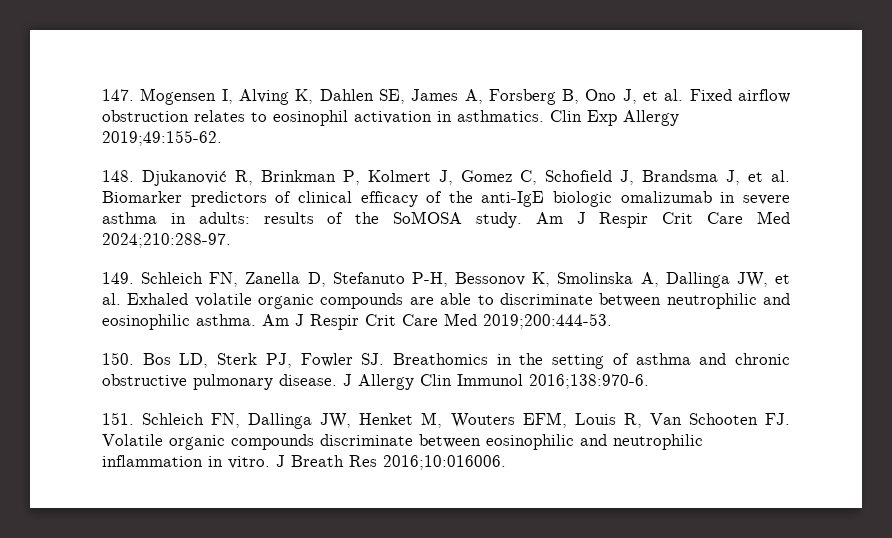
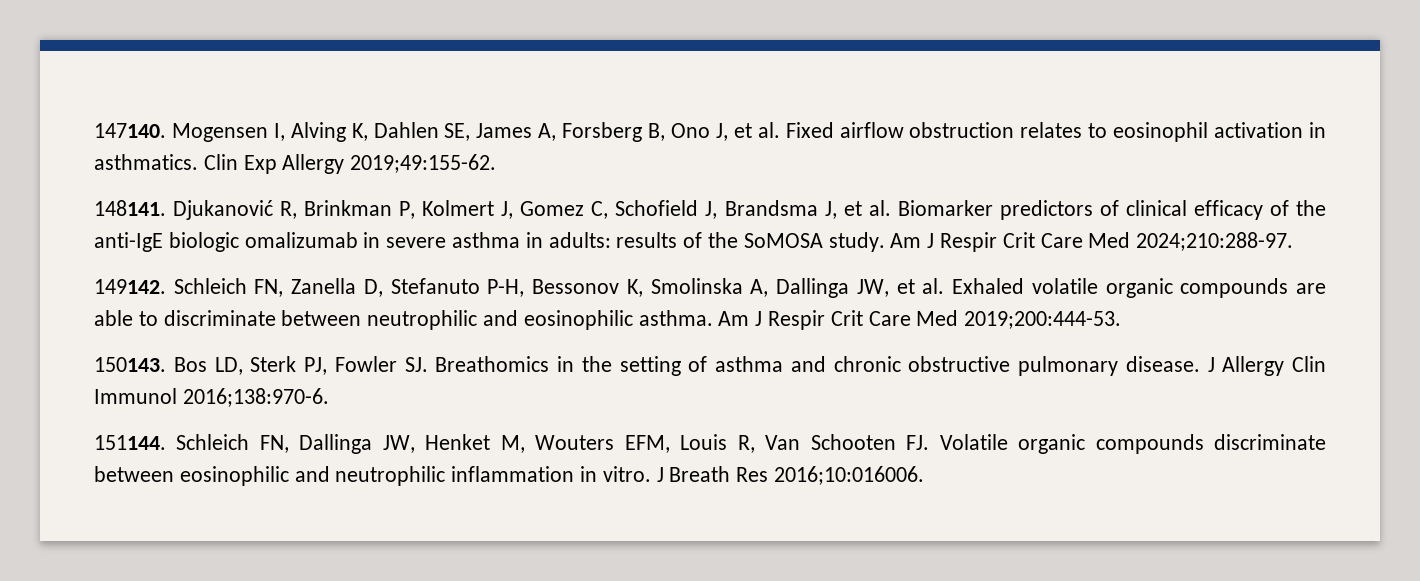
- 147. Mogensen I, Alving K, Dahlen SE, James A, Forsberg B, Ono J, et al. Fixed airflow obstruction relates to eosinophil activation in asthmatics.
+ 147140. Mogensen I, Alving K, Dahlen SE, James A, Forsberg B, Ono J, et al. Fixed airflow obstruction relates to eosinophil activation in asthmatics.
- 148. Djukanović R, Brinkman P, Kolmert J, Gomez C, Schofield J, Brandsma J, et al. Biomarker predictors of clinical efficacy of the anti-IgE biologic omalizumab in severe asthma in adults: results of the SoMOSA study.
+ 148141. Djukanović R, Brinkman P, Kolmert J, Gomez C, Schofield J, Brandsma J, et al. Biomarker predictors of clinical efficacy of the anti-IgE biologic omalizumab in severe asthma in adults: results of the SoMOSA study.
- 149. Schleich FN, Zanella D, Stefanuto P-H, Bessonov K, Smolinska A, Dallinga JW, et al. Exhaled volatile organic compounds are able to discriminate between neutrophilic and eosinophilic asthma.
+ 149142. Schleich FN, Zanella D, Stefanuto P-H, Bessonov K, Smolinska A, Dallinga JW, et al. Exhaled volatile organic compounds are able to discriminate between neutrophilic and eosinophilic asthma.
- 150. Bos LD, Sterk PJ, Fowler SJ. Breathomics in the setting of asthma and chronic obstructive pulmonary disease.
+ 150143. Bos LD, Sterk PJ, Fowler SJ. Breathomics in the setting of asthma and chronic obstructive pulmonary disease.
- 151. Schleich FN, Dallinga JW, Henket M, Wouters EFM, Louis R, Van Schooten FJ. Volatile organic compounds discriminate between eosinophilic and neutrophilic inflammation in vitro.
+ 151144. Schleich FN, Dallinga JW, Henket M, Wouters EFM, Louis R, Van Schooten FJ. Volatile organic compounds discriminate between eosinophilic and neutrophilic inflammation in vitro.

